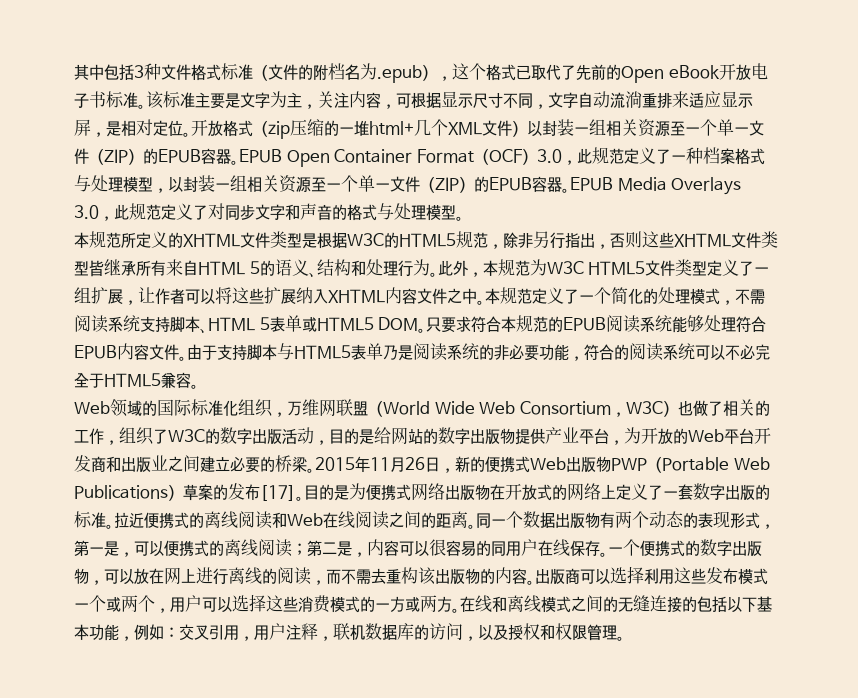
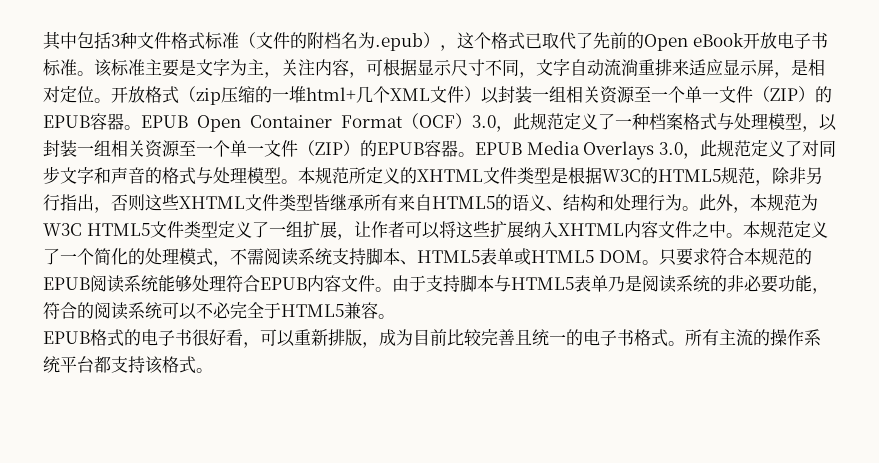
- EPUB Media Overlays 3.0，此规范定义了对同步文字和声音的格式与处理模型。
- 本规范所定义的XHTML文件类型是根据W3C的HTML5规范，除非另行指出，否则这些XHTML文件类型皆继承所有来自HTML 5的语义、结构和处理行为。
+ EPUB Media Overlays 3.0，此规范定义了对同步文字和声音的格式与处理模型。本规范所定义的XHTML文件类型是根据W3C的HTML5规范，除非另行指出，否则这些XHTML文件类型皆继承所有来自HTML5的语义、结构和处理行为。
- 本规范定义了一个简化的处理模式，不需阅读系统支持脚本、HTML 5表单或HTML5 DOM。
+ 本规范定义了一个简化的处理模式，不需阅读系统支持脚本、HTML5表单或HTML5 DOM。
- Web领域的国际标准化组织，万维网联盟（World Wide Web Consortium，W3C）也做了相关的工作，组织了W3C的数字出版活动，目的是给网站的数字出版物提供产业平台，为开放的Web平台开发商和出版业之间建立必要的桥梁。2015年11月26日，新的便携式Web出版物PWP（Portable Web Publications）草案的发布[17]。目的是为便携式网络出版物在开放式的网络上定义了一套数字出版的标准。拉近便携式的离线阅读和Web在线阅读之间的距离。同一个数据出版物有两个动态的表现形式，第一是，可以便携式的离线阅读；第二是，内容可以很容易的同用户在线保存。一个便携式的数字出版物，可以放在网上进行离线的阅读，而不需去重构该出版物的内容。出版商可以选择利用这些发布模式一个或两个，用户可以选择这些消费模式的一方或两方。在线和离线模式之间的无缝连接的包括以下基本功能，例如：交叉引用，用户注释，联机数据库的访问，以及授权和权限管理。
+ EPUB格式的电子书很好看，可以重新排版，成为目前比较完善且统一的电子书格式。所有主流的操作系统平台都支持该格式。

